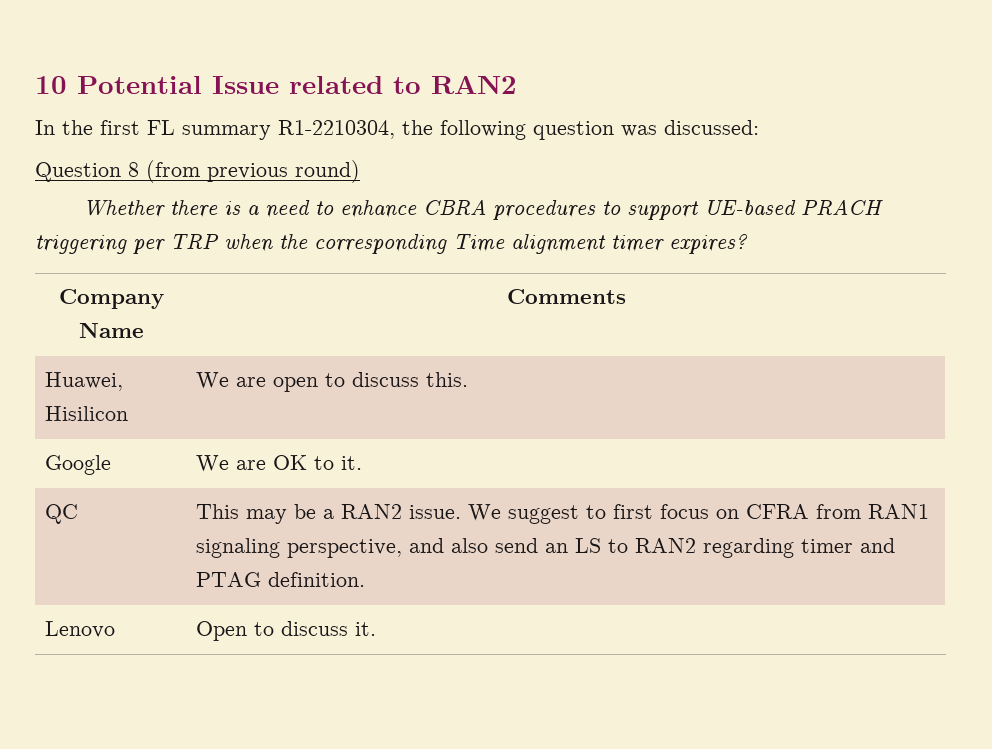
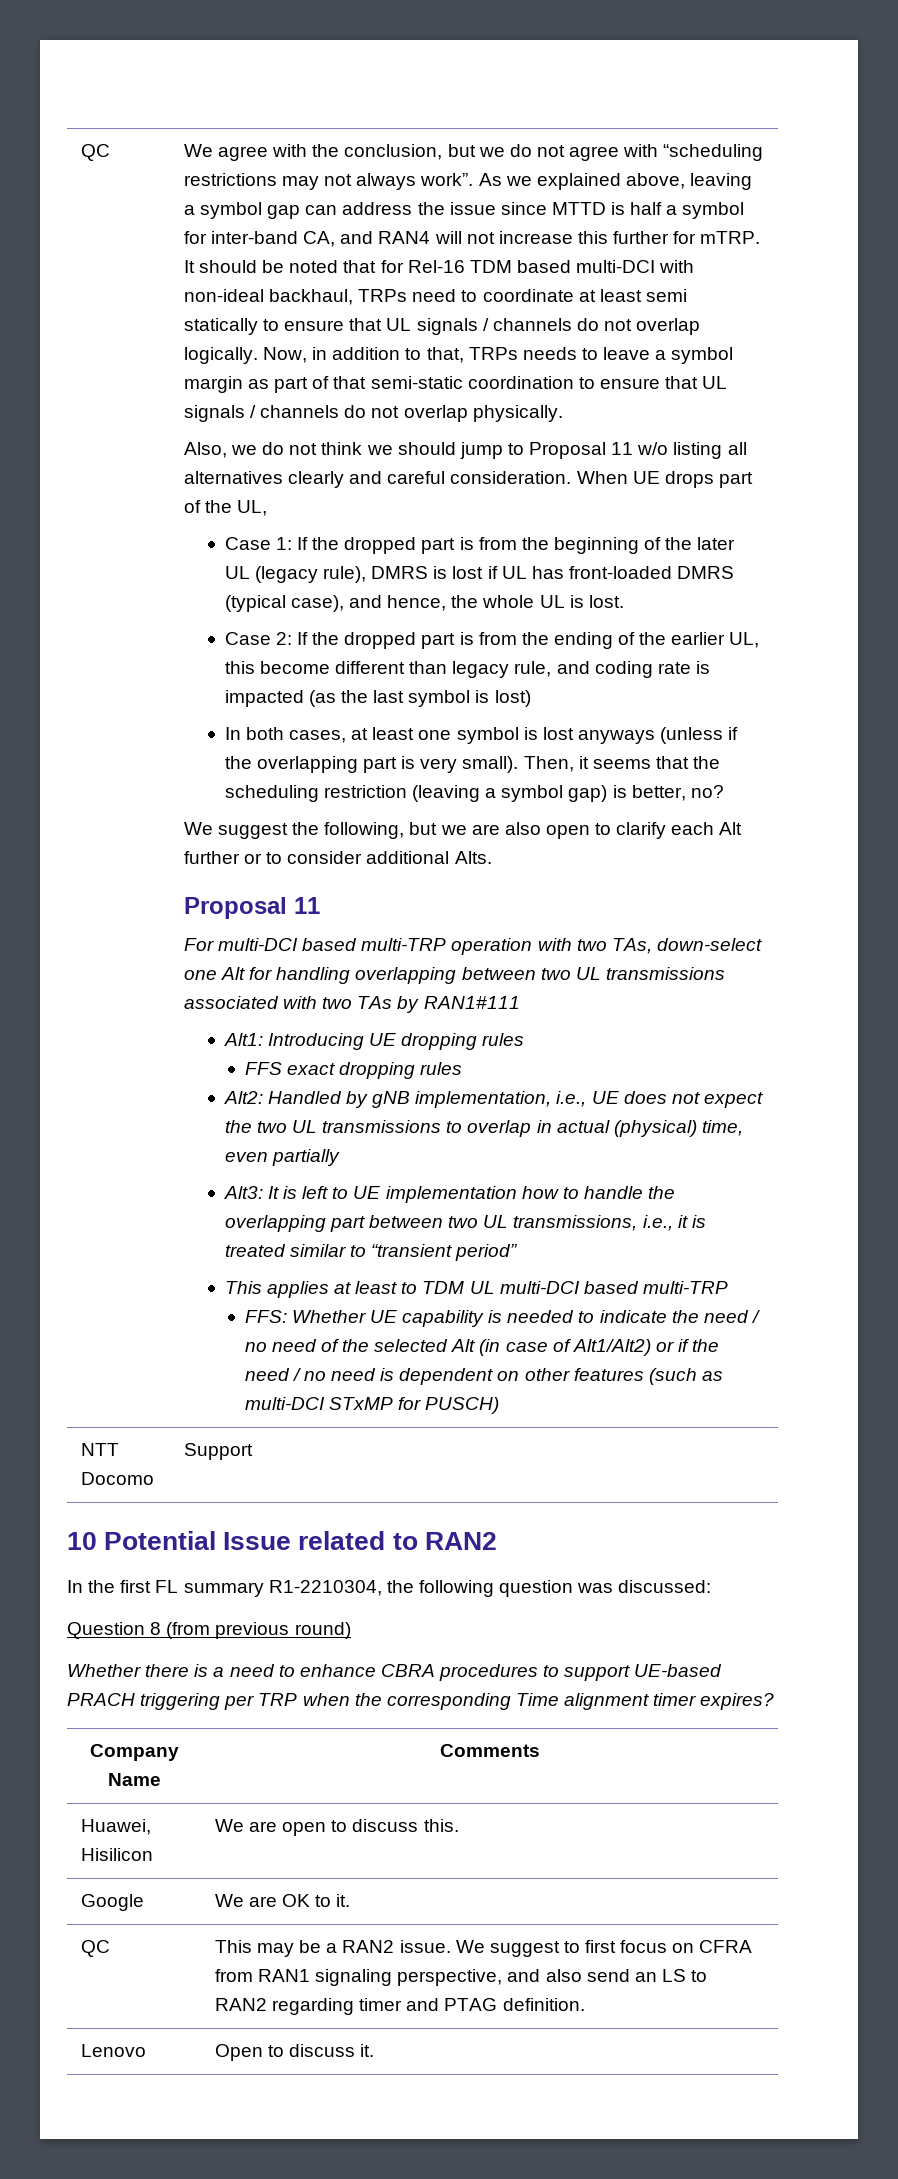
+ QC | We agree with the conclusion, but we do not agree with “scheduling restrictions may not always work”. As we explained above, leaving a symbol gap can address the issue since MTTD is half a symbol for inter-band CA, and RAN4 will not increase this further for mTRP. It should be noted that for Rel-16 TDM based multi-DCI with non-ideal backhaul, TRPs need to coordinate at least semi statically to ensure that UL signals / channels do not overlap logically. Now, in addition to that, TRPs needs to leave a symbol margin as part of that semi-static coordination to ensure that UL signals / channels do not overlap physically.
+ Also, we do not think we should jump to Proposal 11 w/o listing all alternatives clearly and careful consideration. When UE drops part of the UL,
+ Case 1: If the dropped part is from the beginning of the later UL (legacy rule), DMRS is lost if UL has front-loaded DMRS (typical case), and hence, the whole UL is lost.
+ Case 2: If the dropped part is from the ending of the earlier UL, this become different than legacy rule, and coding rate is impacted (as the last symbol is lost)
+ In both cases, at least one symbol is lost anyways (unless if the overlapping part is very small). Then, it seems that the scheduling restriction (leaving a symbol gap) is better, no?
+ We suggest the following, but we are also open to clarify each Alt further or to consider additional Alts.
+ Proposal 11
+ For multi-DCI based multi-TRP operation with two TAs, down-select one Alt for handling overlapping between two UL transmissions associated with two TAs by RAN1#111
+ Alt1: Introducing UE dropping rules
+ FFS exact dropping rules
+ Alt2: Handled by gNB implementation, i.e., UE does not expect the two UL transmissions to overlap in actual (physical) time, even partially
+ Alt3: It is left to UE implementation how to handle the overlapping part between two UL transmissions, i.e., it is treated similar to “transient period”
+ This applies at least to TDM UL multi-DCI based multi-TRP
+ FFS: Whether UE capability is needed to indicate the need / no need of the selected Alt (in case of Alt1/Alt2) or if the need / no need is dependent on other features (such as multi-DCI STxMP for PUSCH)
+ NTT Docomo | Support

